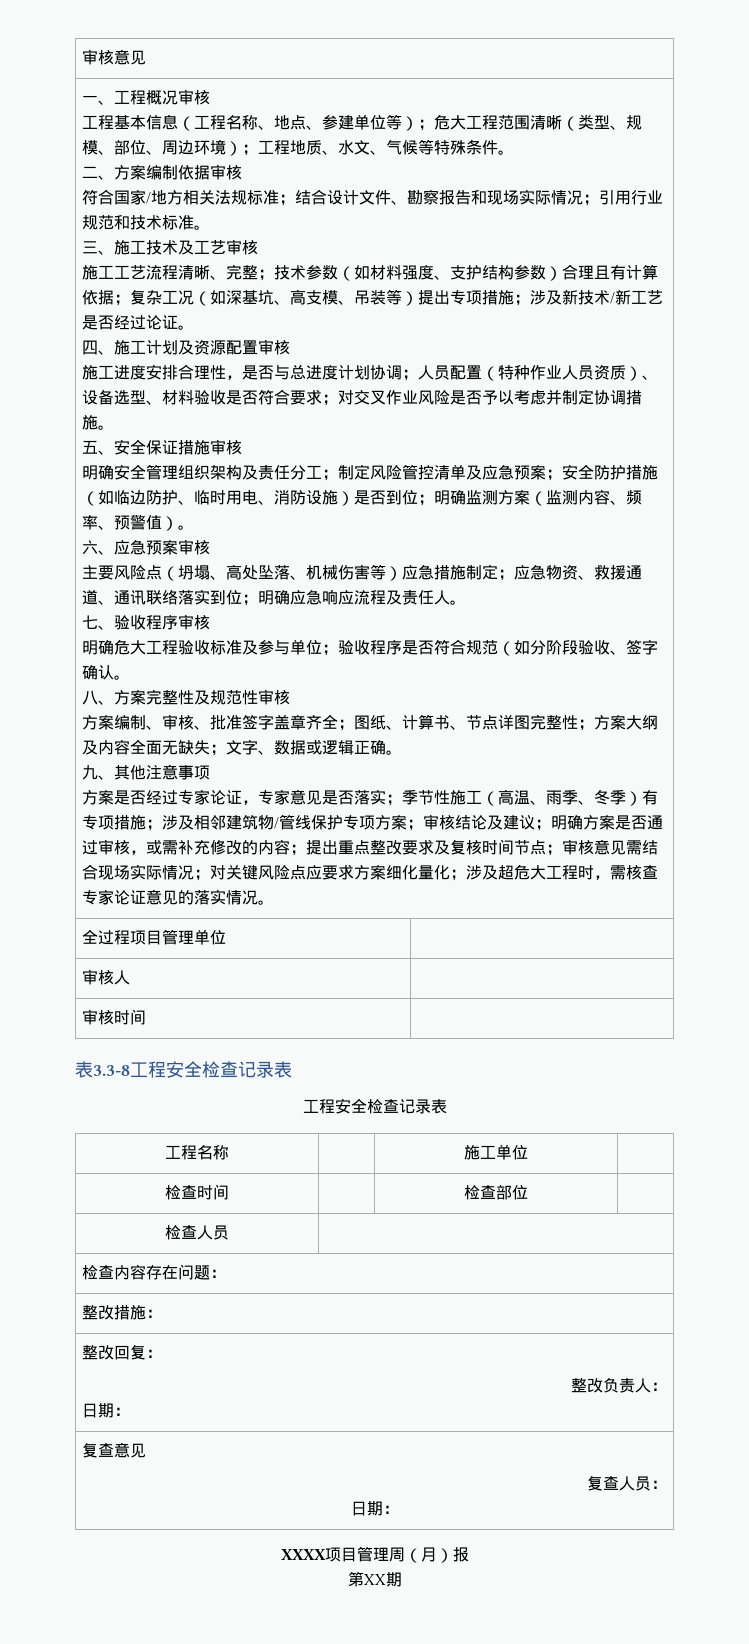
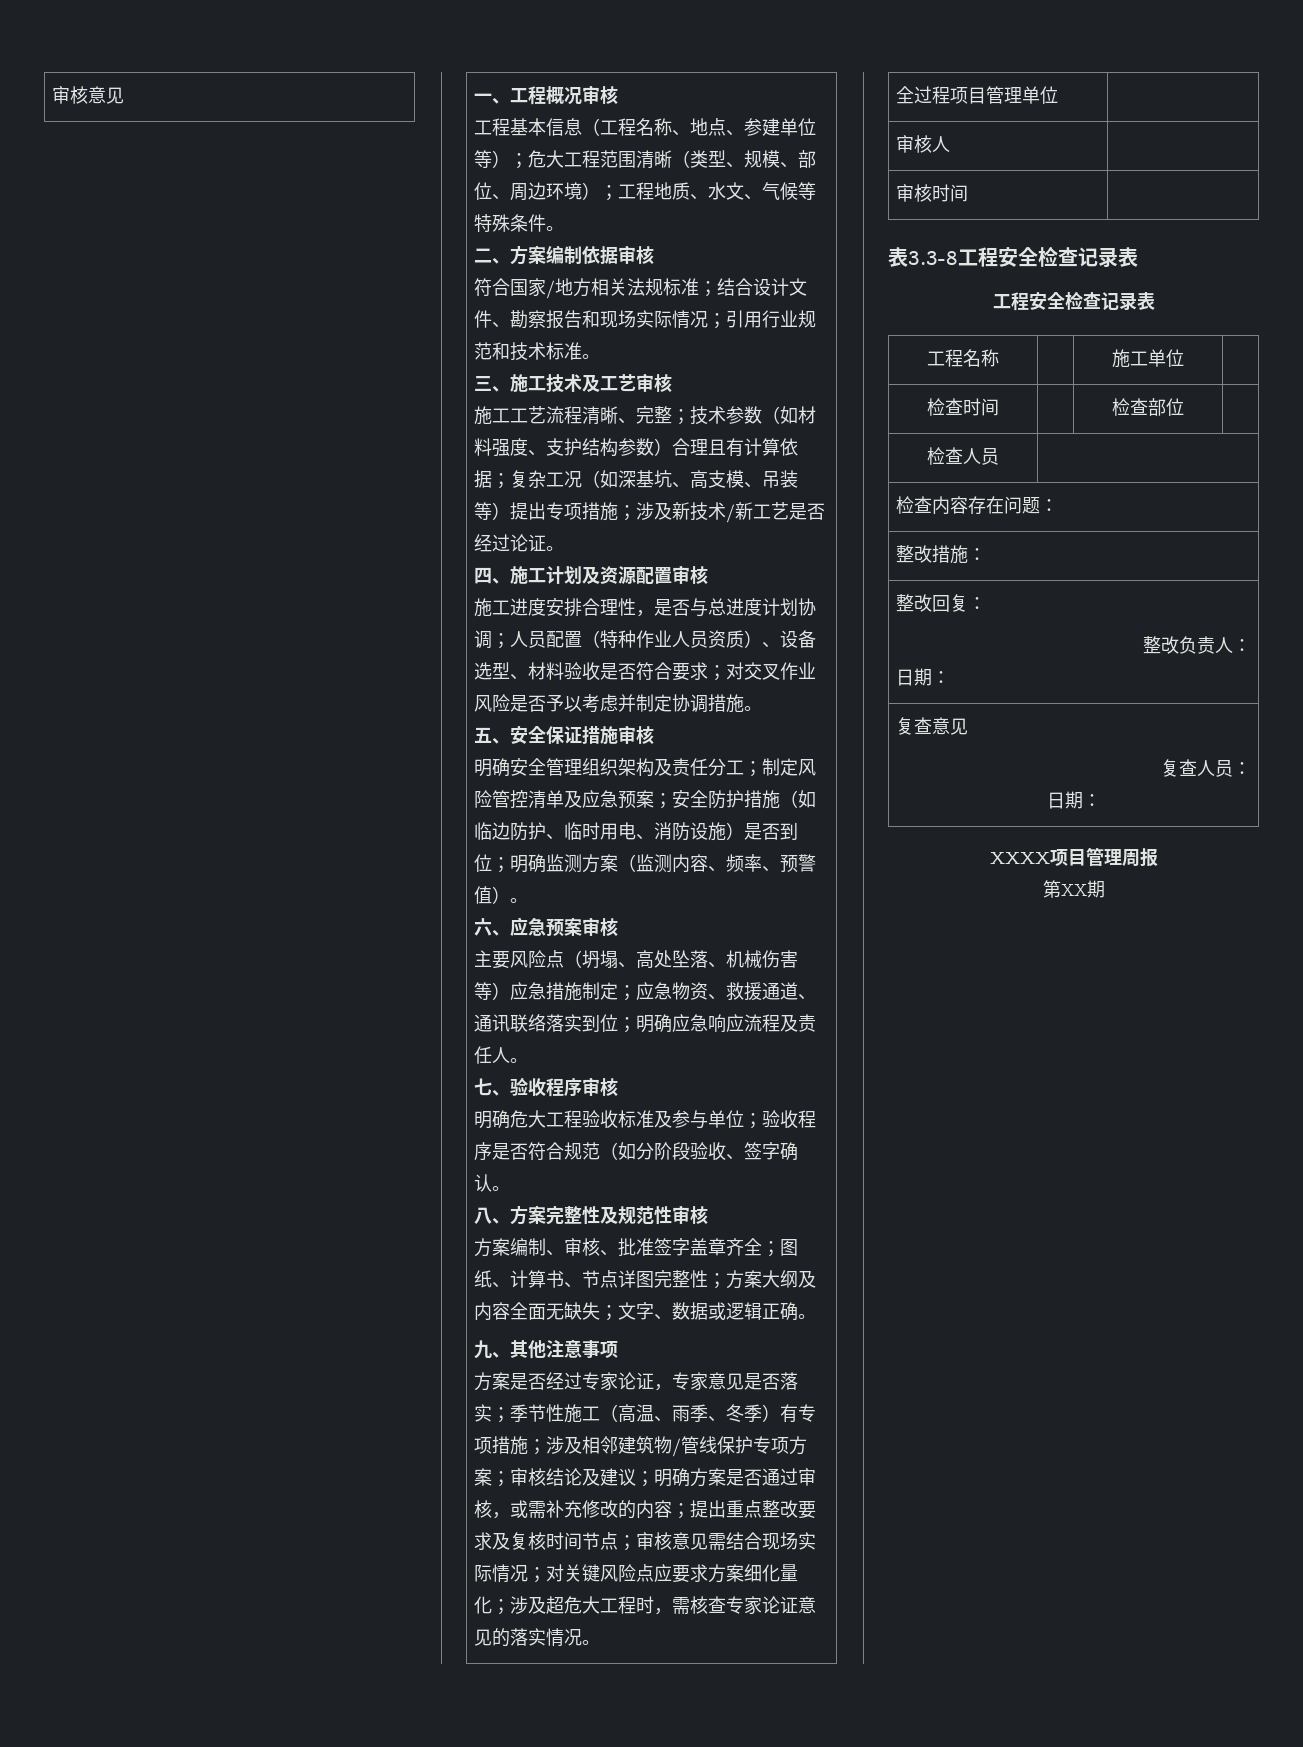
- XXXX项目管理周（月）报
+ XXXX项目管理周报

